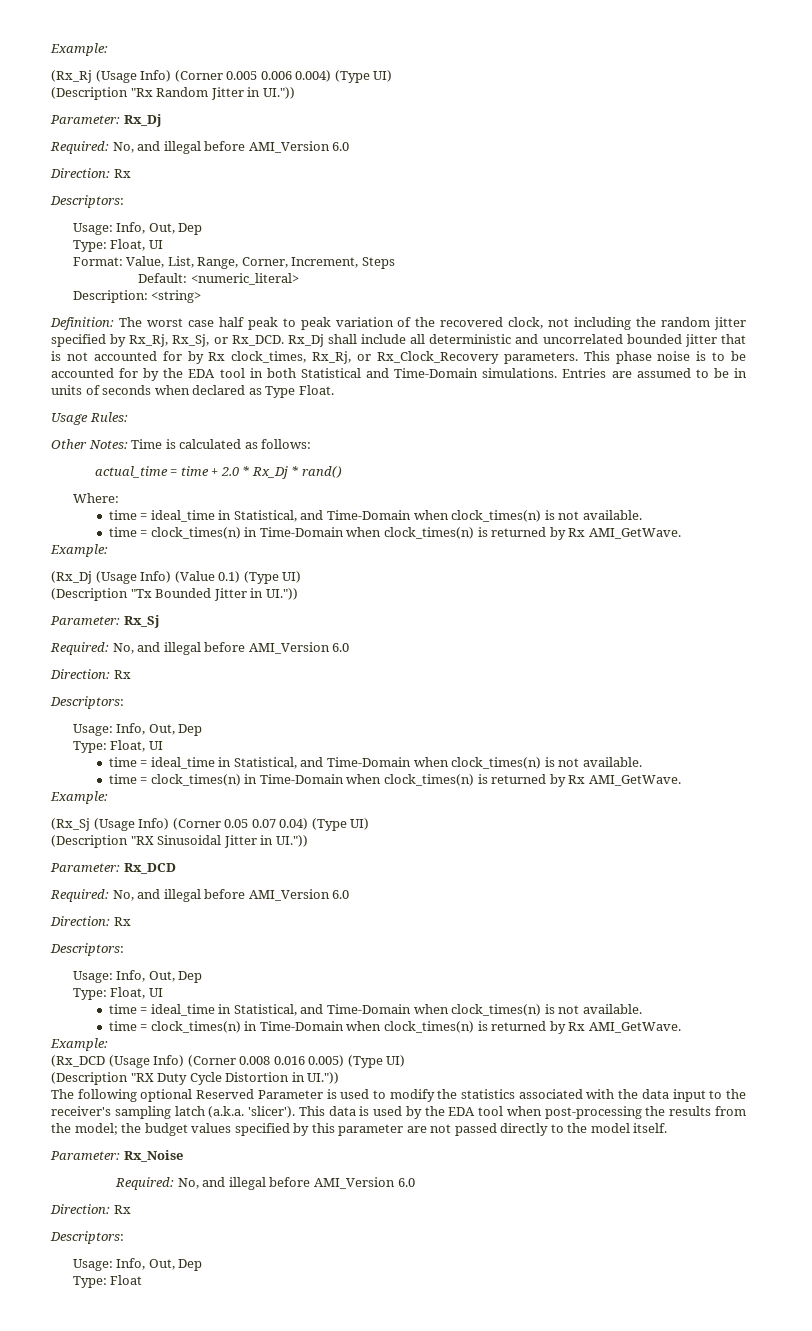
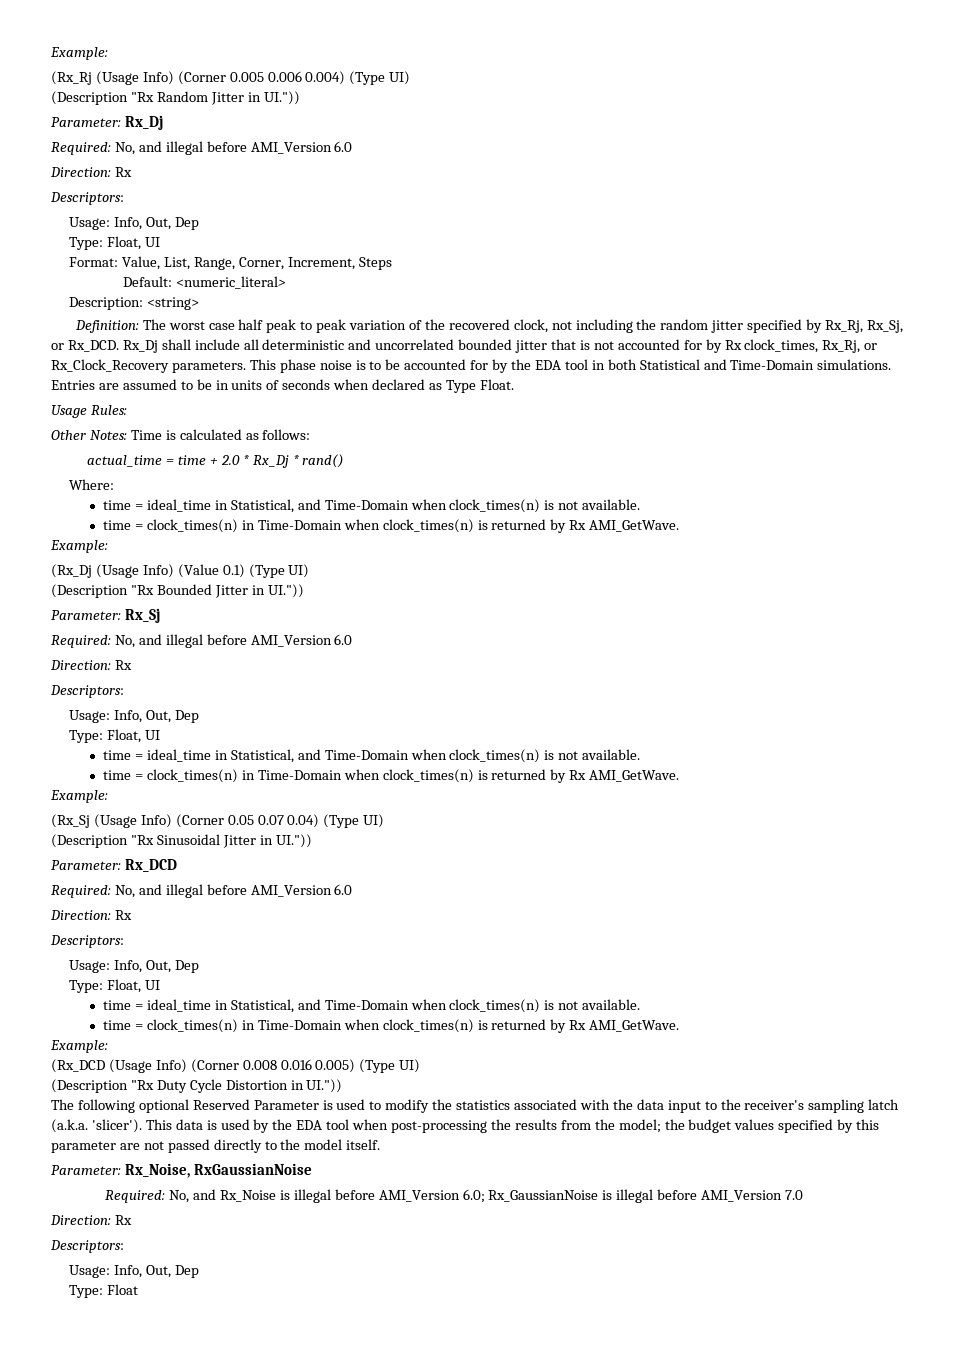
- (Description "Tx Bounded Jitter in UI."))
+ (Description "Rx Bounded Jitter in UI."))
- (Description "RX Sinusoidal Jitter in UI."))
+ (Description "Rx Sinusoidal Jitter in UI."))
- (Description "RX Duty Cycle Distortion in UI."))
+ (Description "Rx Duty Cycle Distortion in UI."))
- Parameter: Rx_Noise
- Required: No, and illegal before AMI_Version 6.0
+ Parameter: Rx_Noise, RxGaussianNoise
+ Required: No, and Rx_Noise is illegal before AMI_Version 6.0; Rx_GaussianNoise is illegal before AMI_Version 7.0

